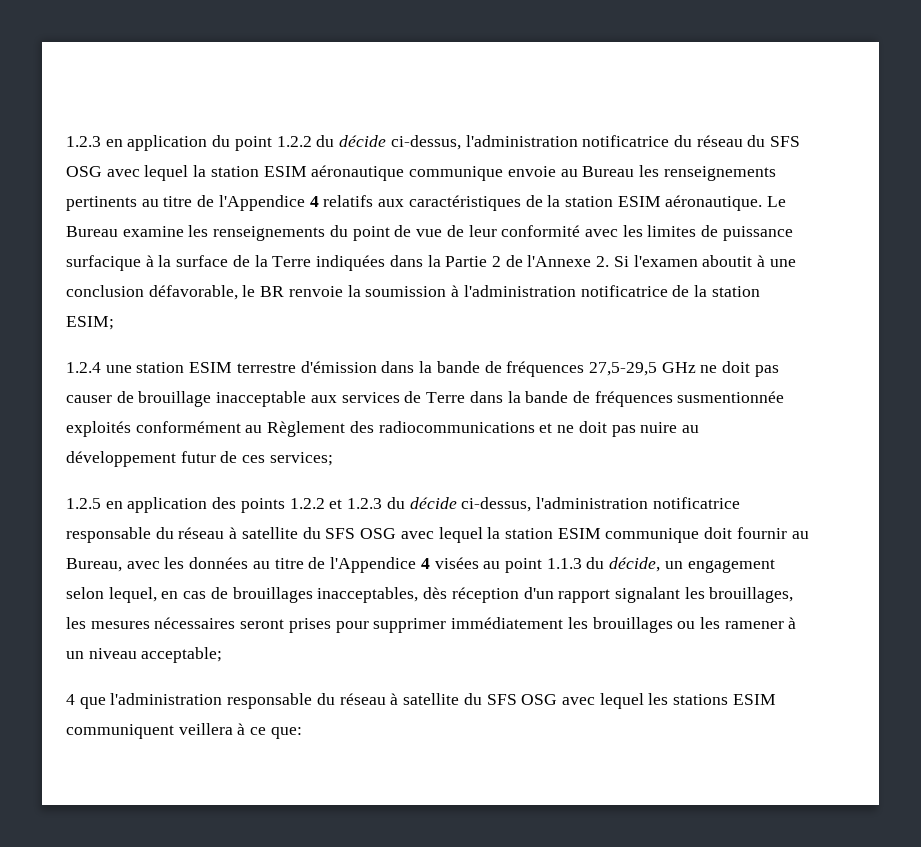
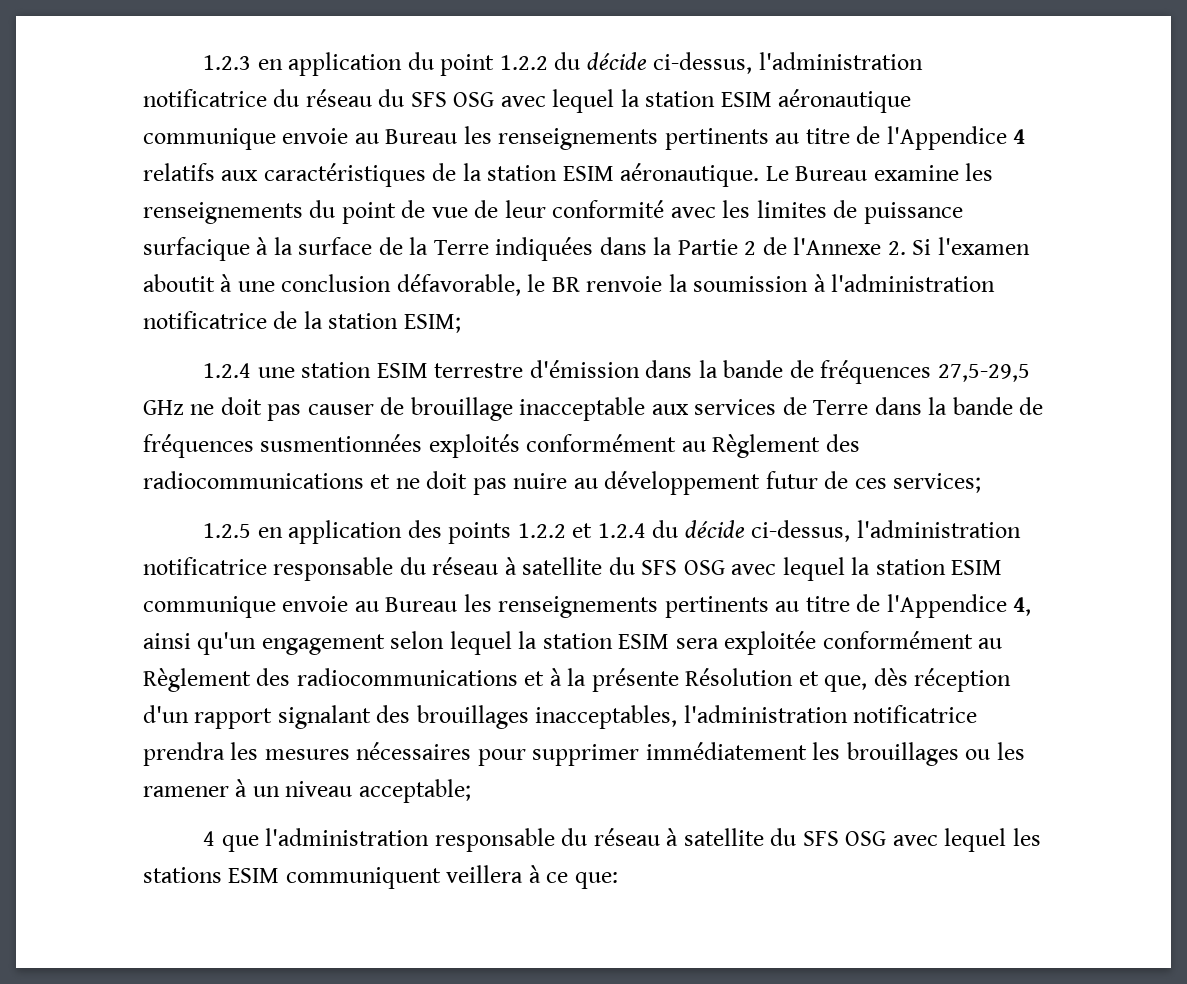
- 1.2.4 une station ESIM terrestre d'émission dans la bande de fréquences 27,5-29,5 GHz ne doit pas causer de brouillage inacceptable aux services de Terre dans la bande de fréquences susmentionnée exploités conformément au Règlement des radiocommunications et ne doit pas nuire au développement futur de ces services;
+ 1.2.4 une station ESIM terrestre d'émission dans la bande de fréquences 27,5-29,5 GHz ne doit pas causer de brouillage inacceptable aux services de Terre dans la bande de fréquences susmentionnées exploités conformément au Règlement des radiocommunications et ne doit pas nuire au développement futur de ces services;
- 1.2.5 en application des points 1.2.2 et 1.2.3 du décide ci-dessus, l'administration notificatrice responsable du réseau à satellite du SFS OSG avec lequel la station ESIM communique doit fournir au Bureau, avec les données au titre de l'Appendice 4 visées au point 1.1.3 du décide, un engagement selon lequel, en cas de brouillages inacceptables, dès réception d'un rapport signalant les brouillages, les mesures nécessaires seront prises pour supprimer immédiatement les brouillages ou les ramener à un niveau acceptable;
+ 1.2.5 en application des points 1.2.2 et 1.2.4 du décide ci-dessus, l'administration notificatrice responsable du réseau à satellite du SFS OSG avec lequel la station ESIM communique envoie au Bureau les renseignements pertinents au titre de l'Appendice 4, ainsi qu'un engagement selon lequel la station ESIM sera exploitée conformément au Règlement des radiocommunications et à la présente Résolution et que, dès réception d'un rapport signalant des brouillages inacceptables, l'administration notificatrice prendra les mesures nécessaires pour supprimer immédiatement les brouillages ou les ramener à un niveau acceptable;

